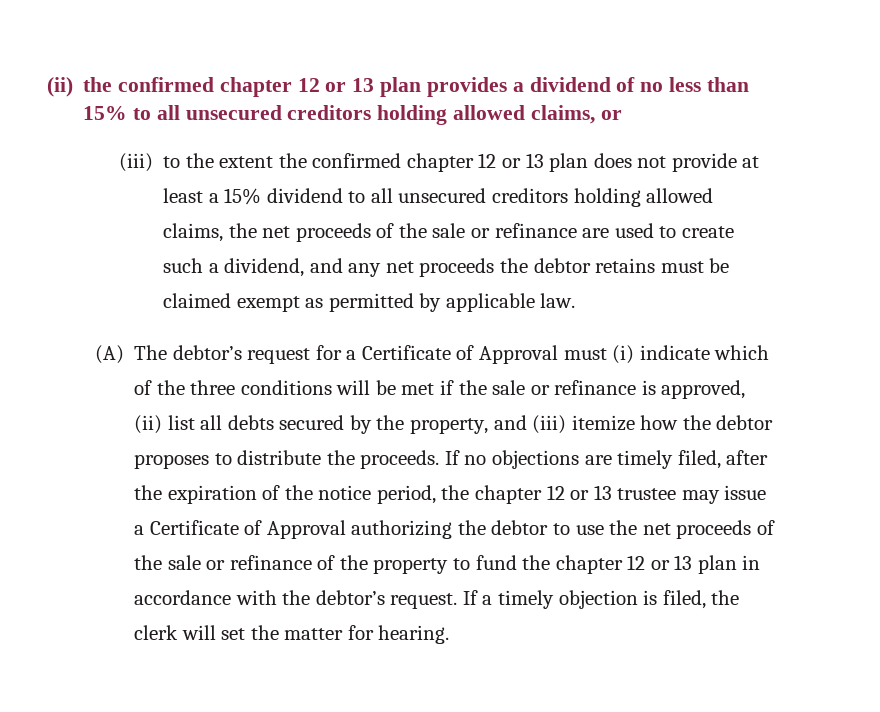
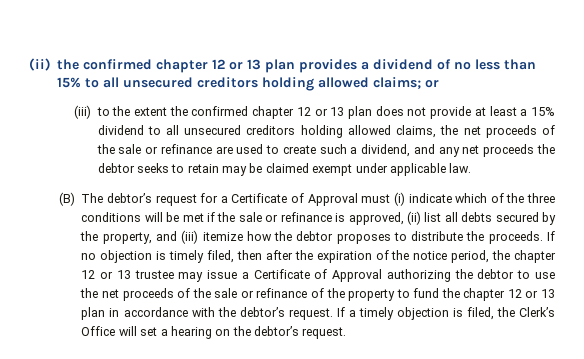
- (ii) the confirmed chapter 12 or 13 plan provides a dividend of no less than 15% to all unsecured creditors holding allowed claims, or
+ (ii) the confirmed chapter 12 or 13 plan provides a dividend of no less than 15% to all unsecured creditors holding allowed claims; or
- (iii) to the extent the confirmed chapter 12 or 13 plan does not provide at least a 15% dividend to all unsecured creditors holding allowed claims, the net proceeds of the sale or refinance are used to create such a dividend, and any net proceeds the debtor retains must be claimed exempt as permitted by applicable law.
+ (iii) to the extent the confirmed chapter 12 or 13 plan does not provide at least a 15% dividend to all unsecured creditors holding allowed claims, the net proceeds of the sale or refinance are used to create such a dividend, and any net proceeds the debtor seeks to retain may be claimed exempt under applicable law.
- (A) The debtor’s request for a Certificate of Approval must (i) indicate which of the three conditions will be met if the sale or refinance is approved, (ii) list all debts secured by the property, and (iii) itemize how the debtor proposes to distribute the proceeds.
+ (B) The debtor’s request for a Certificate of Approval must (i) indicate which of the three conditions will be met if the sale or refinance is approved, (ii) list all debts secured by the property, and (iii) itemize how the debtor proposes to distribute the proceeds.
- If no objections are timely filed, after the expiration of the notice period, the chapter 12 or 13 trustee may issue a Certificate of Approval authorizing the debtor to use the net proceeds of the sale or refinance of the property to fund the chapter 12 or 13 plan in accordance with the debtor’s request.
+ If no objection is timely filed, then after the expiration of the notice period, the chapter 12 or 13 trustee may issue a Certificate of Approval authorizing the debtor to use the net proceeds of the sale or refinance of the property to fund the chapter 12 or 13 plan in accordance with the debtor’s request.
- If a timely objection is filed, the clerk will set the matter for hearing.
+ If a timely objection is filed, the Clerk’s Office will set a hearing on the debtor’s request.

